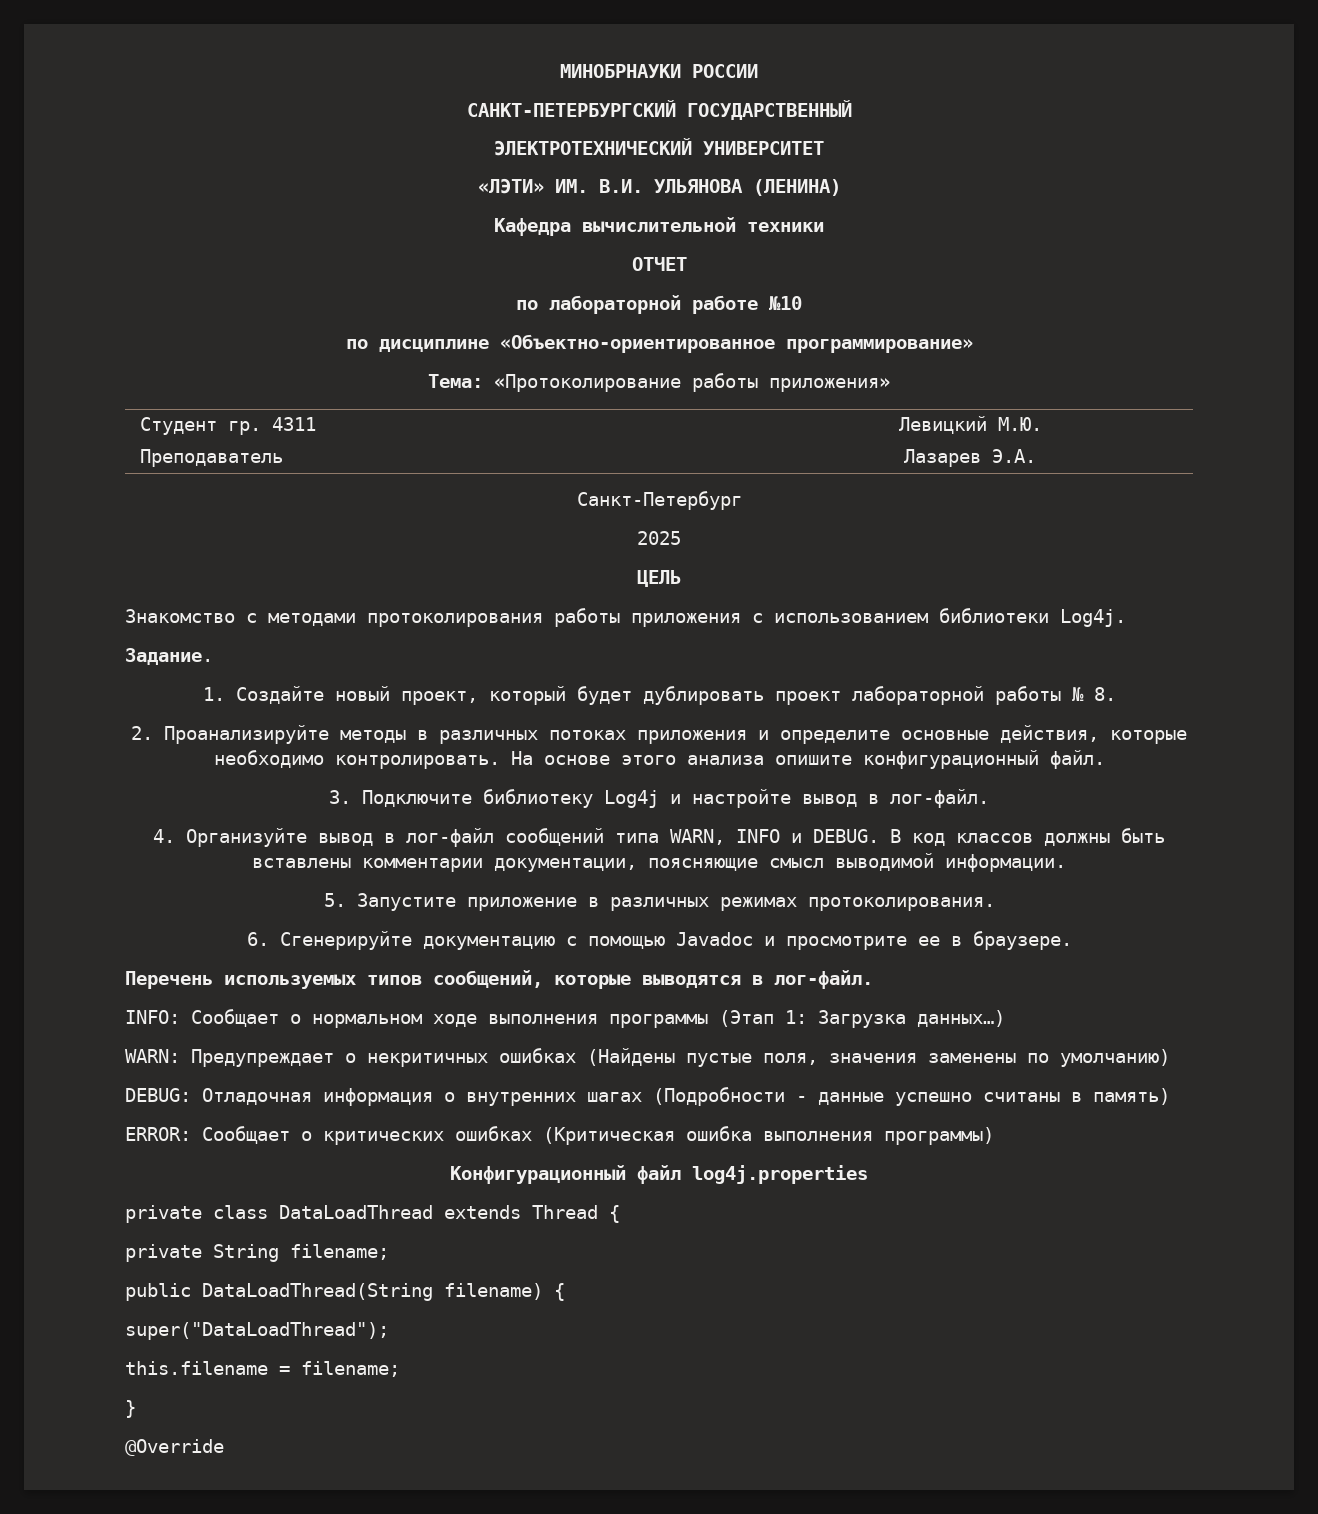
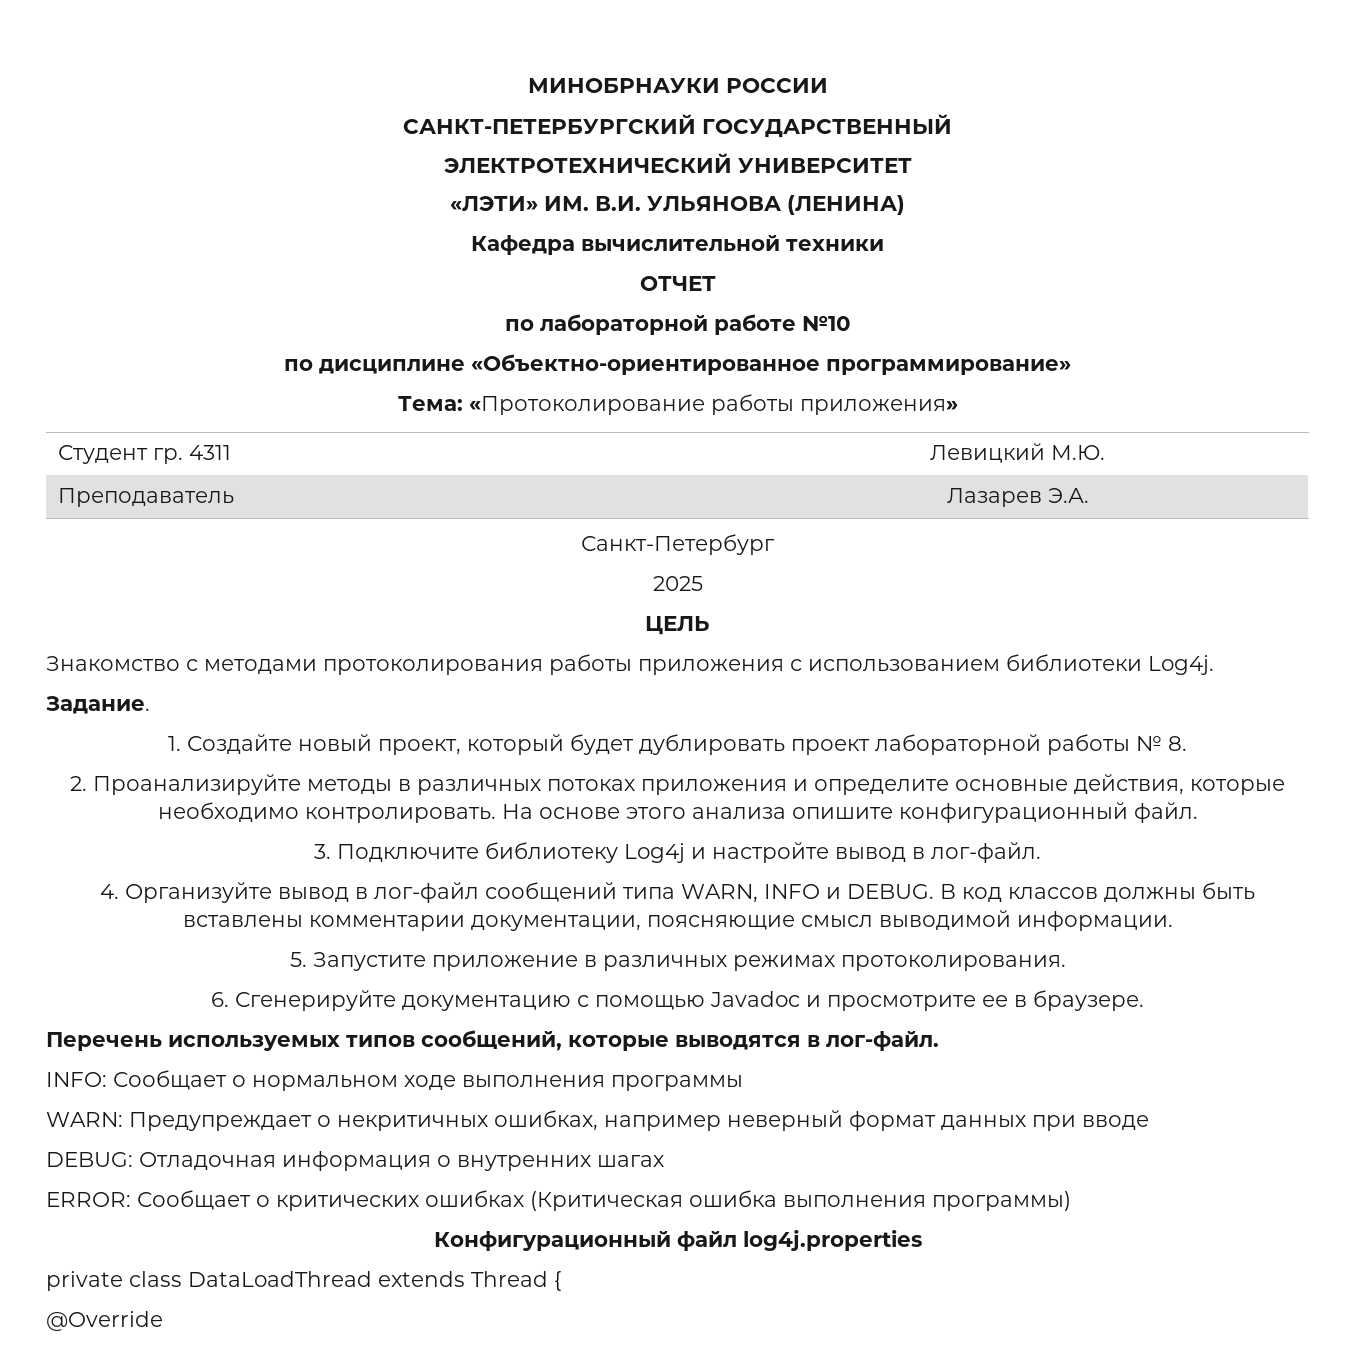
- INFO: Сообщает о нормальном ходе выполнения программы (Этап 1: Загрузка данных…)
+ INFO: Сообщает о нормальном ходе выполнения программы
- WARN: Предупреждает о некритичных ошибках (Найдены пустые поля, значения заменены по умолчанию)
+ WARN: Предупреждает о некритичных ошибках, например неверный формат данных при вводе
- DEBUG: Отладочная информация о внутренних шагах (Подробности - данные успешно считаны в память)
+ DEBUG: Отладочная информация о внутренних шагах
- private String filename;
- public DataLoadThread(String filename) {
- super("DataLoadThread");
- this.filename = filename;
- }

